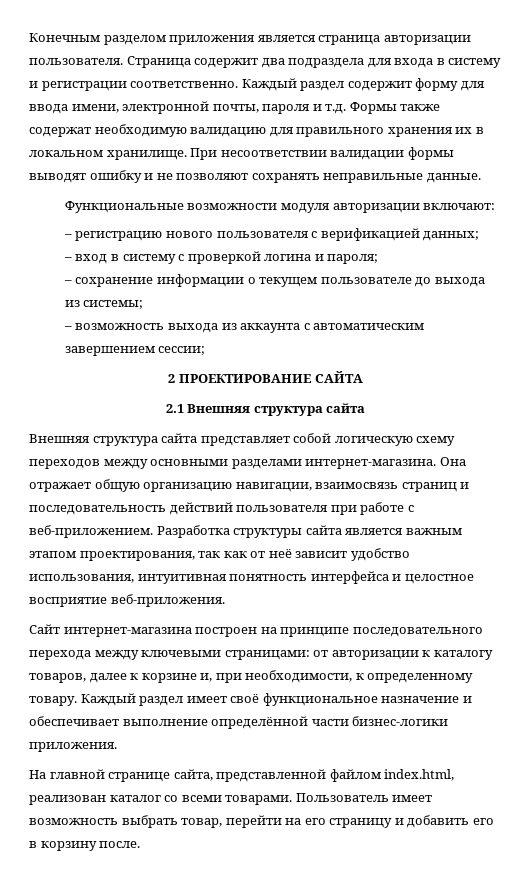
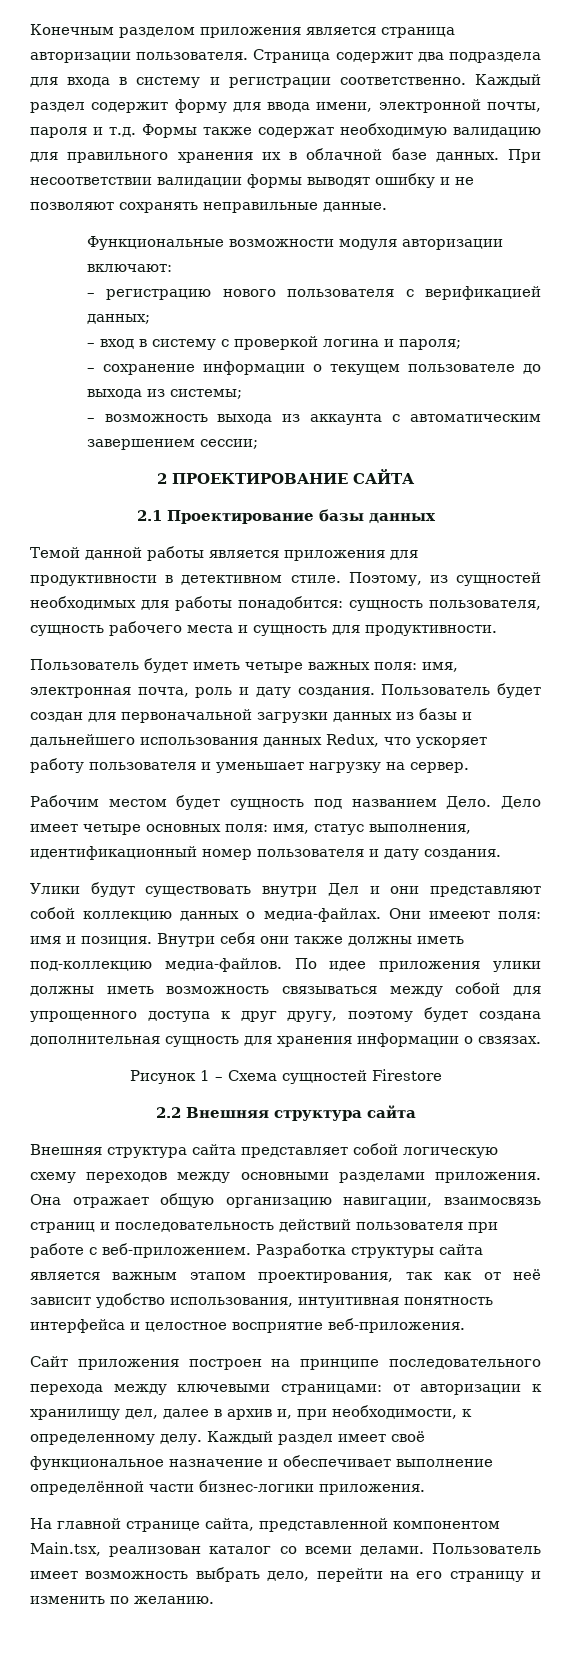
- Каждый раздел содержит форму для ввода имени, электронной почты, пароля и т.д. Формы также содержат необходимую валидацию для правильного хранения их в локальном хранилище.
+ Каждый раздел содержит форму для ввода имени, электронной почты, пароля и т.д. Формы также содержат необходимую валидацию для правильного хранения их в облачной базе данных.
- 2.1 Внешняя структура сайта
+ 2.1 Проектирование базы данных
+ Темой данной работы является приложения для продуктивности в детективном стиле. Поэтому, из сущностей необходимых для работы понадобится: сущность пользователя, сущность рабочего места и сущность для продуктивности.
+ Пользователь будет иметь четыре важных поля: имя, электронная почта, роль и дату создания. Пользователь будет создан для первоначальной загрузки данных из базы и дальнейшего использования данных Redux, что ускоряет работу пользователя и уменьшает нагрузку на сервер.
+ Рабочим местом будет сущность под названием Дело. Дело имеет четыре основных поля: имя, статус выполнения, идентификационный номер пользователя и дату создания.
+ Улики будут существовать внутри Дел и они представляют собой коллекцию данных о медиа-файлах. Они имееют поля: имя и позиция. Внутри себя они также должны иметь под-коллекцию медиа-файлов. По идее приложения улики должны иметь возможность связываться между собой для упрощенного доступа к друг другу, поэтому будет создана дополнительная сущность для хранения информации о свзязах.
+ Рисунок 1 – Схема сущностей Firestore
+ 2.2 Внешняя структура сайта
- Внешняя структура сайта представляет собой логическую схему переходов между основными разделами интернет-магазина.
+ Внешняя структура сайта представляет собой логическую схему переходов между основными разделами приложения.
- Сайт интернет-магазина построен на принципе последовательного перехода между ключевыми страницами: от авторизации к каталогу товаров, далее к корзине и, при необходимости, к определенному товару.
+ Сайт приложения построен на принципе последовательного перехода между ключевыми страницами: от авторизации к хранилищу дел, далее в архив и, при необходимости, к определенному делу.
- На главной странице сайта, представленной файлом index.html, реализован каталог со всеми товарами.
+ На главной странице сайта, представленной компонентом Main.tsx, реализован каталог со всеми делами.
- Пользователь имеет возможность выбрать товар, перейти на его страницу и добавить его в корзину после.
+ Пользователь имеет возможность выбрать дело, перейти на его страницу и изменить по желанию.

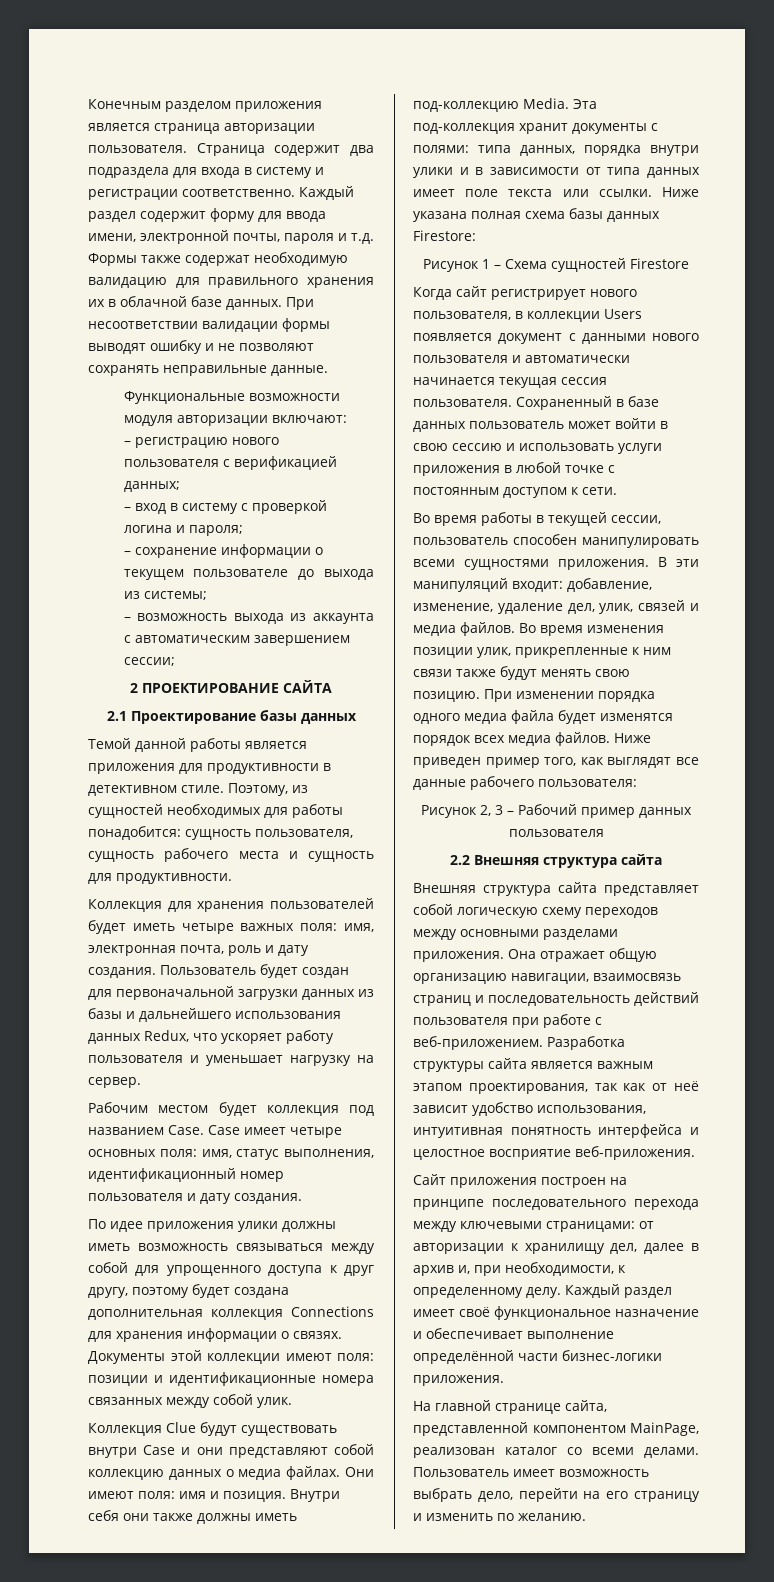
- Пользователь будет иметь четыре важных поля: имя, электронная почта, роль и дату создания.
+ Коллекция для хранения пользователей будет иметь четыре важных поля: имя, электронная почта, роль и дату создания.
- Рабочим местом будет сущность под названием Дело. Дело имеет четыре основных поля: имя, статус выполнения, идентификационный номер пользователя и дату создания.
+ Рабочим местом будет коллекция под названием Case. Case имеет четыре основных поля: имя, статус выполнения, идентификационный номер пользователя и дату создания.
- Улики будут существовать внутри Дел и они представляют собой коллекцию данных о медиа-файлах. Они имееют поля: имя и позиция. Внутри себя они также должны иметь под-коллекцию медиа-файлов. По идее приложения улики должны иметь возможность связываться между собой для упрощенного доступа к друг другу, поэтому будет создана дополнительная сущность для хранения информации о свзязах.
+ По идее приложения улики должны иметь возможность связываться между собой для упрощенного доступа к друг другу, поэтому будет создана дополнительная коллекция Connections для хранения информации о связях. Документы этой коллекции имеют поля: позиции и идентификационные номера связанных между собой улик.
+ Коллекция Clue будут существовать внутри Case и они представляют собой коллекцию данных о медиа файлах. Они имеют поля: имя и позиция. Внутри себя они также должны иметь под-коллекцию Media. Эта под-коллекция хранит документы с полями: типа данных, порядка внутри улики и в зависимости от типа данных имеет поле текста или ссылки. Ниже указана полная схема базы данных Firestore:
+ Когда сайт регистрирует нового пользователя, в коллекции Users появляется документ с данными нового пользователя и автоматически начинается текущая сессия пользователя. Сохраненный в базе данных пользователь может войти в свою сессию и использовать услуги приложения в любой точке с постоянным доступом к сети.
+ Во время работы в текущей сессии, пользователь способен манипулировать всеми сущностями приложения. В эти манипуляций входит: добавление, изменение, удаление дел, улик, связей и медиа файлов. Во время изменения позиции улик, прикрепленные к ним связи также будут менять свою позицию. При изменении порядка одного медиа файла будет изменятся порядок всех медиа файлов. Ниже приведен пример того, как выглядят все данные рабочего пользователя:
+ Рисунок 2, 3 – Рабочий пример данных пользователя
- На главной странице сайта, представленной компонентом Main.tsx, реализован каталог со всеми делами.
+ На главной странице сайта, представленной компонентом MainPage, реализован каталог со всеми делами.

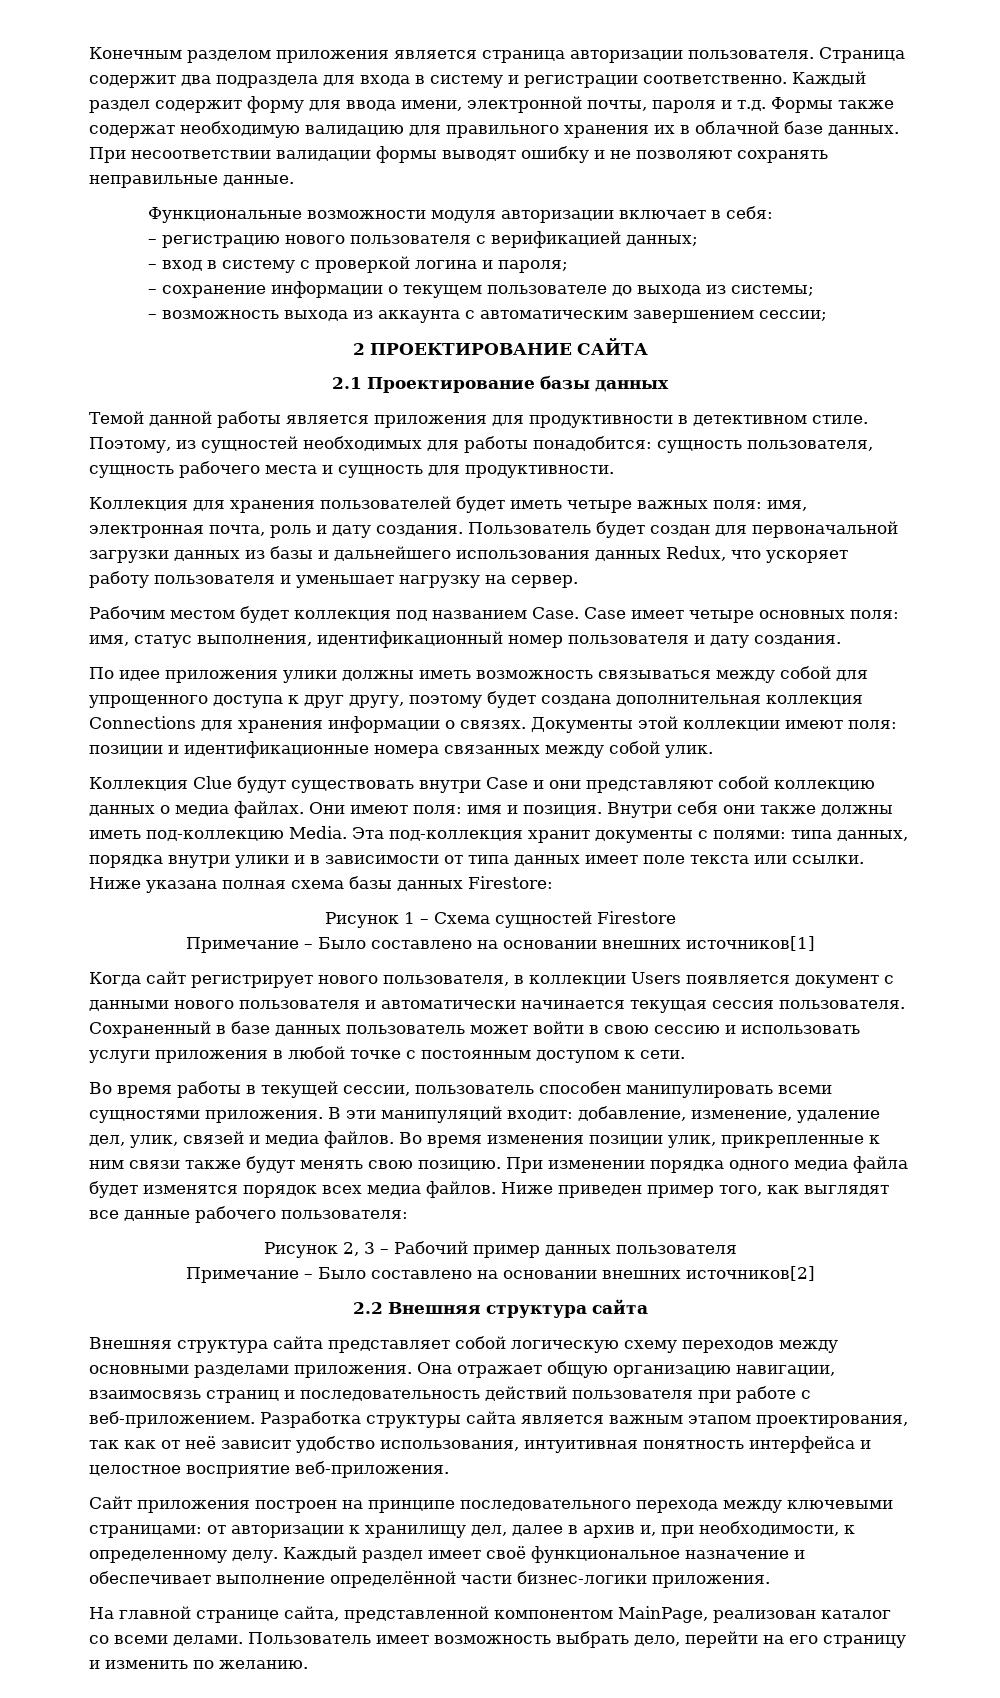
- Функциональные возможности модуля авторизации включают:
+ Функциональные возможности модуля авторизации включает в себя:
+ Примечание – Было составлено на основании внешних источников[1]
+ Примечание – Было составлено на основании внешних источников[2]

